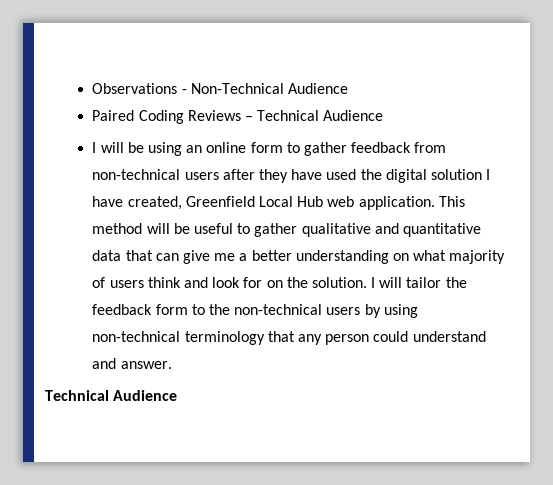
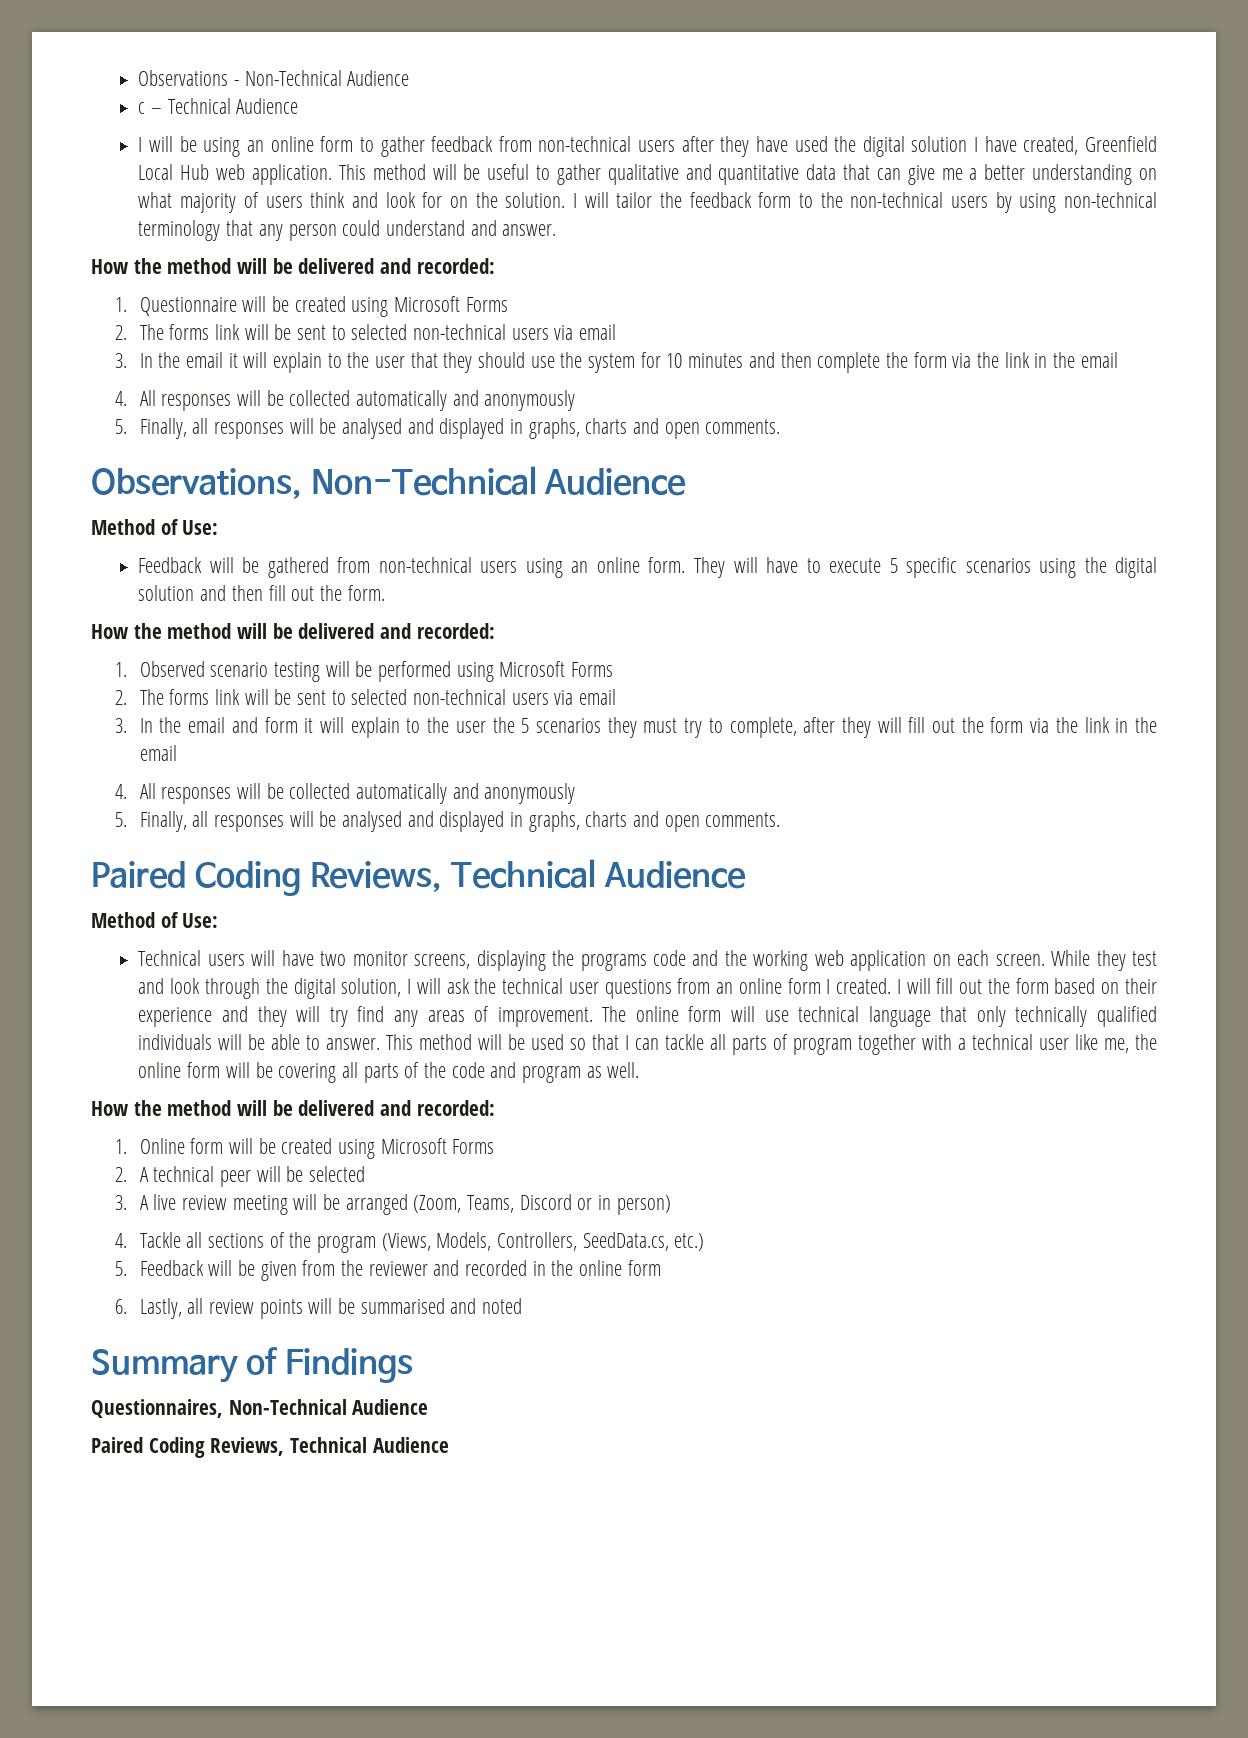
- Paired Coding Reviews – Technical Audience
+ c – Technical Audience
  I will tailor the feedback form to the non-technical users by using non-technical terminology that any person could understand and answer.
- Technical Audience
+ How the method will be delivered and recorded:
+ 1. Questionnaire will be created using Microsoft Forms
+ 2. The forms link will be sent to selected non-technical users via email
+ 3. In the email it will explain to the user that they should use the system for 10 minutes and then complete the form via the link in the email
+ 4. All responses will be collected automatically and anonymously
+ 5. Finally, all responses will be analysed and displayed in graphs, charts and open comments.
+ Observations, Non-Technical Audience
+ Method of Use:
+ Feedback will be gathered from non-technical users using an online form. They will have to execute 5 specific scenarios using the digital solution and then fill out the form.
+ How the method will be delivered and recorded:
+ 1. Observed scenario testing will be performed using Microsoft Forms
+ 2. The forms link will be sent to selected non-technical users via email
+ 3. In the email and form it will explain to the user the 5 scenarios they must try to complete, after they will fill out the form via the link in the email
+ 4. All responses will be collected automatically and anonymously
+ 5. Finally, all responses will be analysed and displayed in graphs, charts and open comments.
+ Paired Coding Reviews, Technical Audience
+ Method of Use:
+ Technical users will have two monitor screens, displaying the programs code and the working web application on each screen. While they test and look through the digital solution, I will ask the technical user questions from an online form I created. I will fill out the form based on their experience and they will try find any areas of improvement. The online form will use technical language that only technically qualified individuals will be able to answer. This method will be used so that I can tackle all parts of program together with a technical user like me, the online form will be covering all parts of the code and program as well.
+ How the method will be delivered and recorded:
+ 1. Online form will be created using Microsoft Forms
+ 2. A technical peer will be selected
+ 3. A live review meeting will be arranged (Zoom, Teams, Discord or in person)
+ 4. Tackle all sections of the program (Views, Models, Controllers, SeedData.cs, etc.)
+ 5. Feedback will be given from the reviewer and recorded in the online form
+ 6. Lastly, all review points will be summarised and noted
+ Summary of Findings
+ Questionnaires, Non-Technical Audience
+ Paired Coding Reviews, Technical Audience

